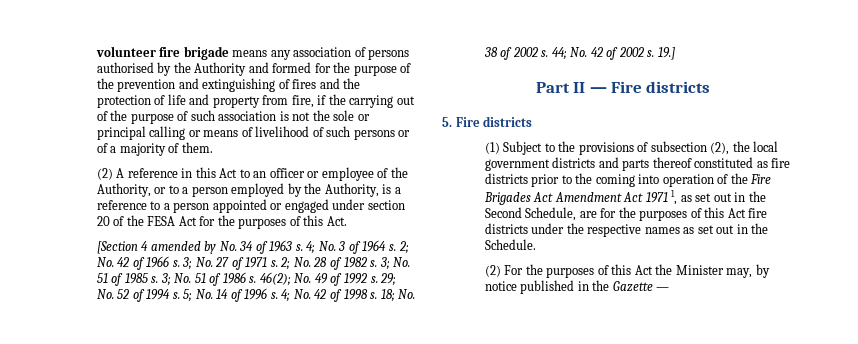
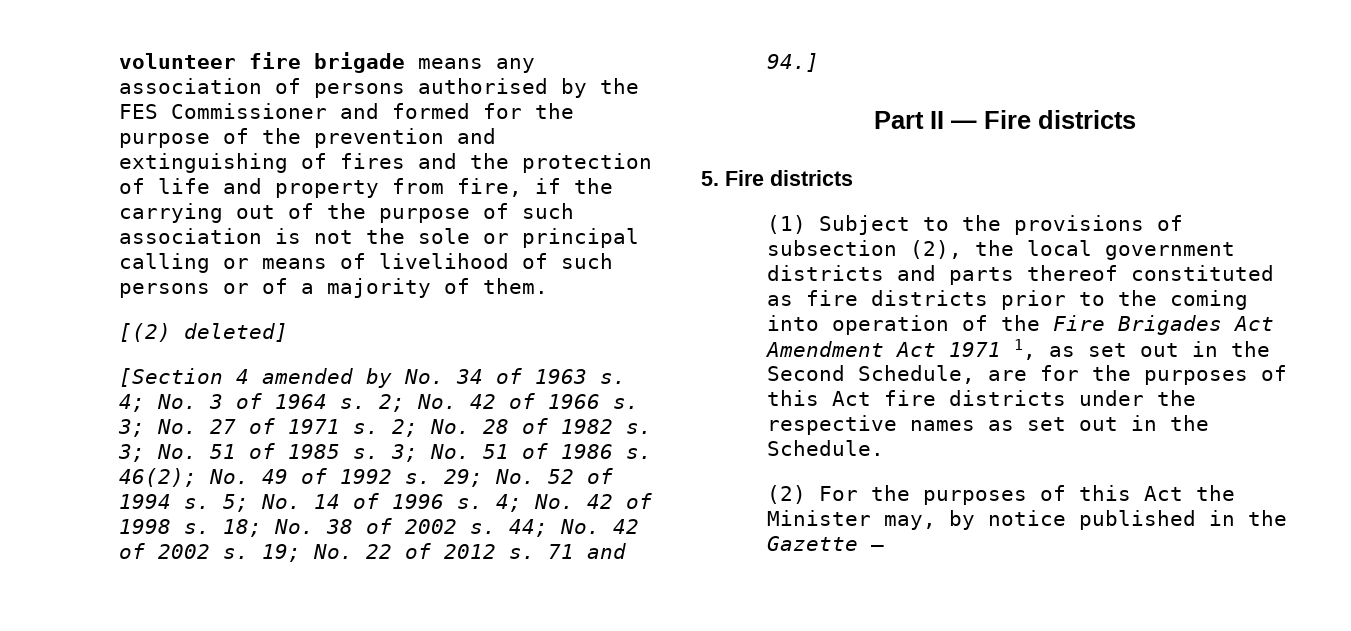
- volunteer fire brigade means any association of persons authorised by the Authority and formed for the purpose of the prevention and extinguishing of fires and the protection of life and property from fire, if the carrying out of the purpose of such association is not the sole or principal calling or means of livelihood of such persons or of a majority of them.
+ volunteer fire brigade means any association of persons authorised by the FES Commissioner and formed for the purpose of the prevention and extinguishing of fires and the protection of life and property from fire, if the carrying out of the purpose of such association is not the sole or principal calling or means of livelihood of such persons or of a majority of them.
- (2) A reference in this Act to an officer or employee of the Authority, or to a person employed by the Authority, is a reference to a person appointed or engaged under section 20 of the FESA Act for the purposes of this Act.
+ [(2) deleted]
- 19.]
+ 19; No. 22 of 2012 s. 71 and 94.]

